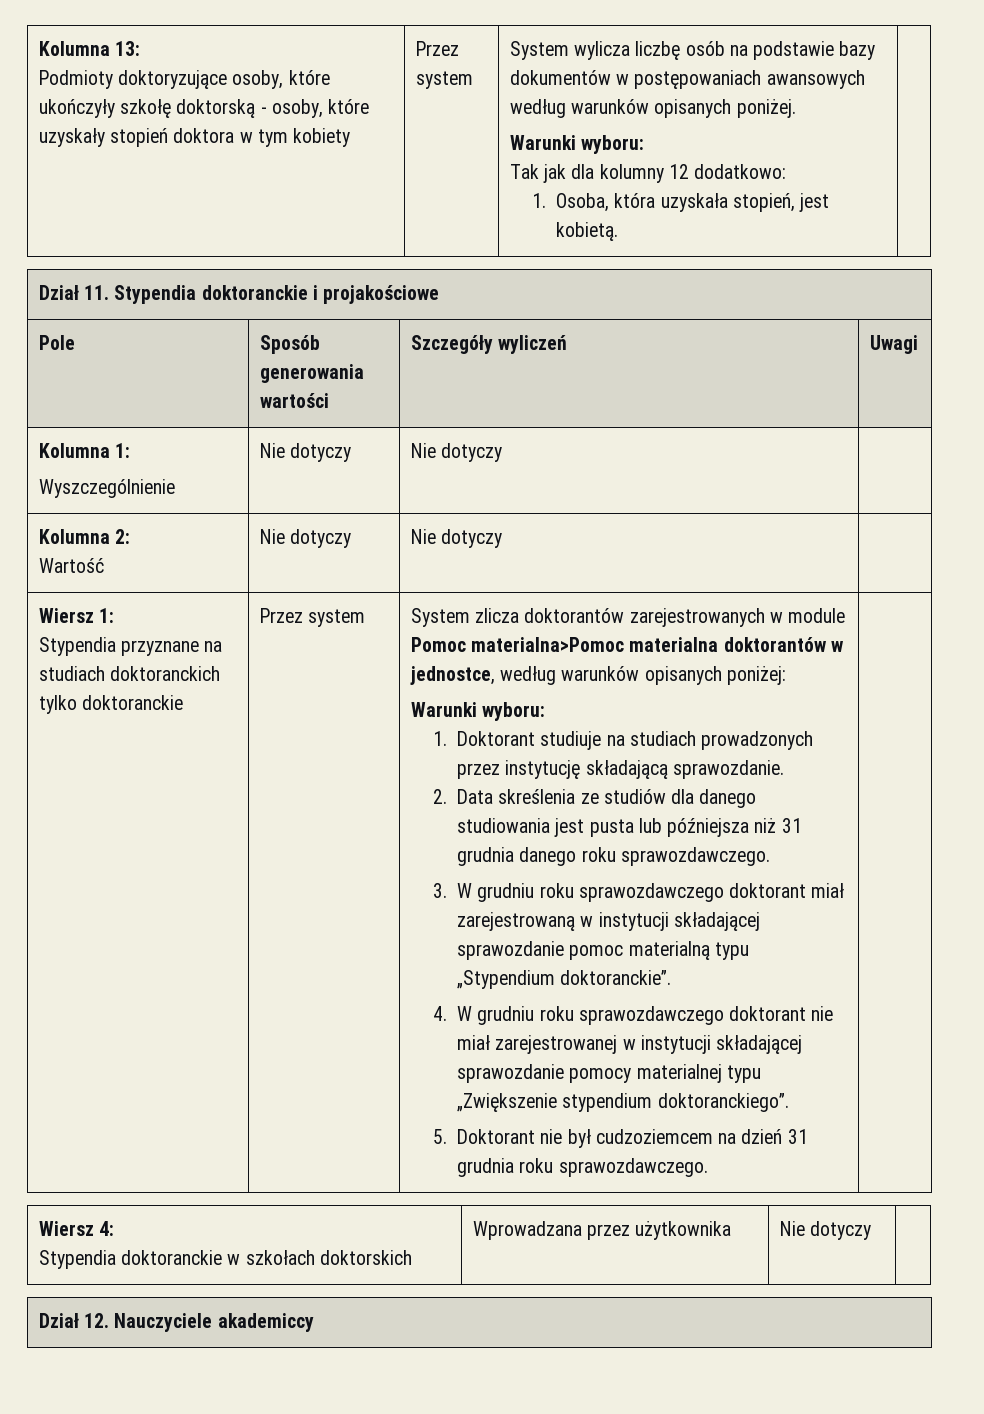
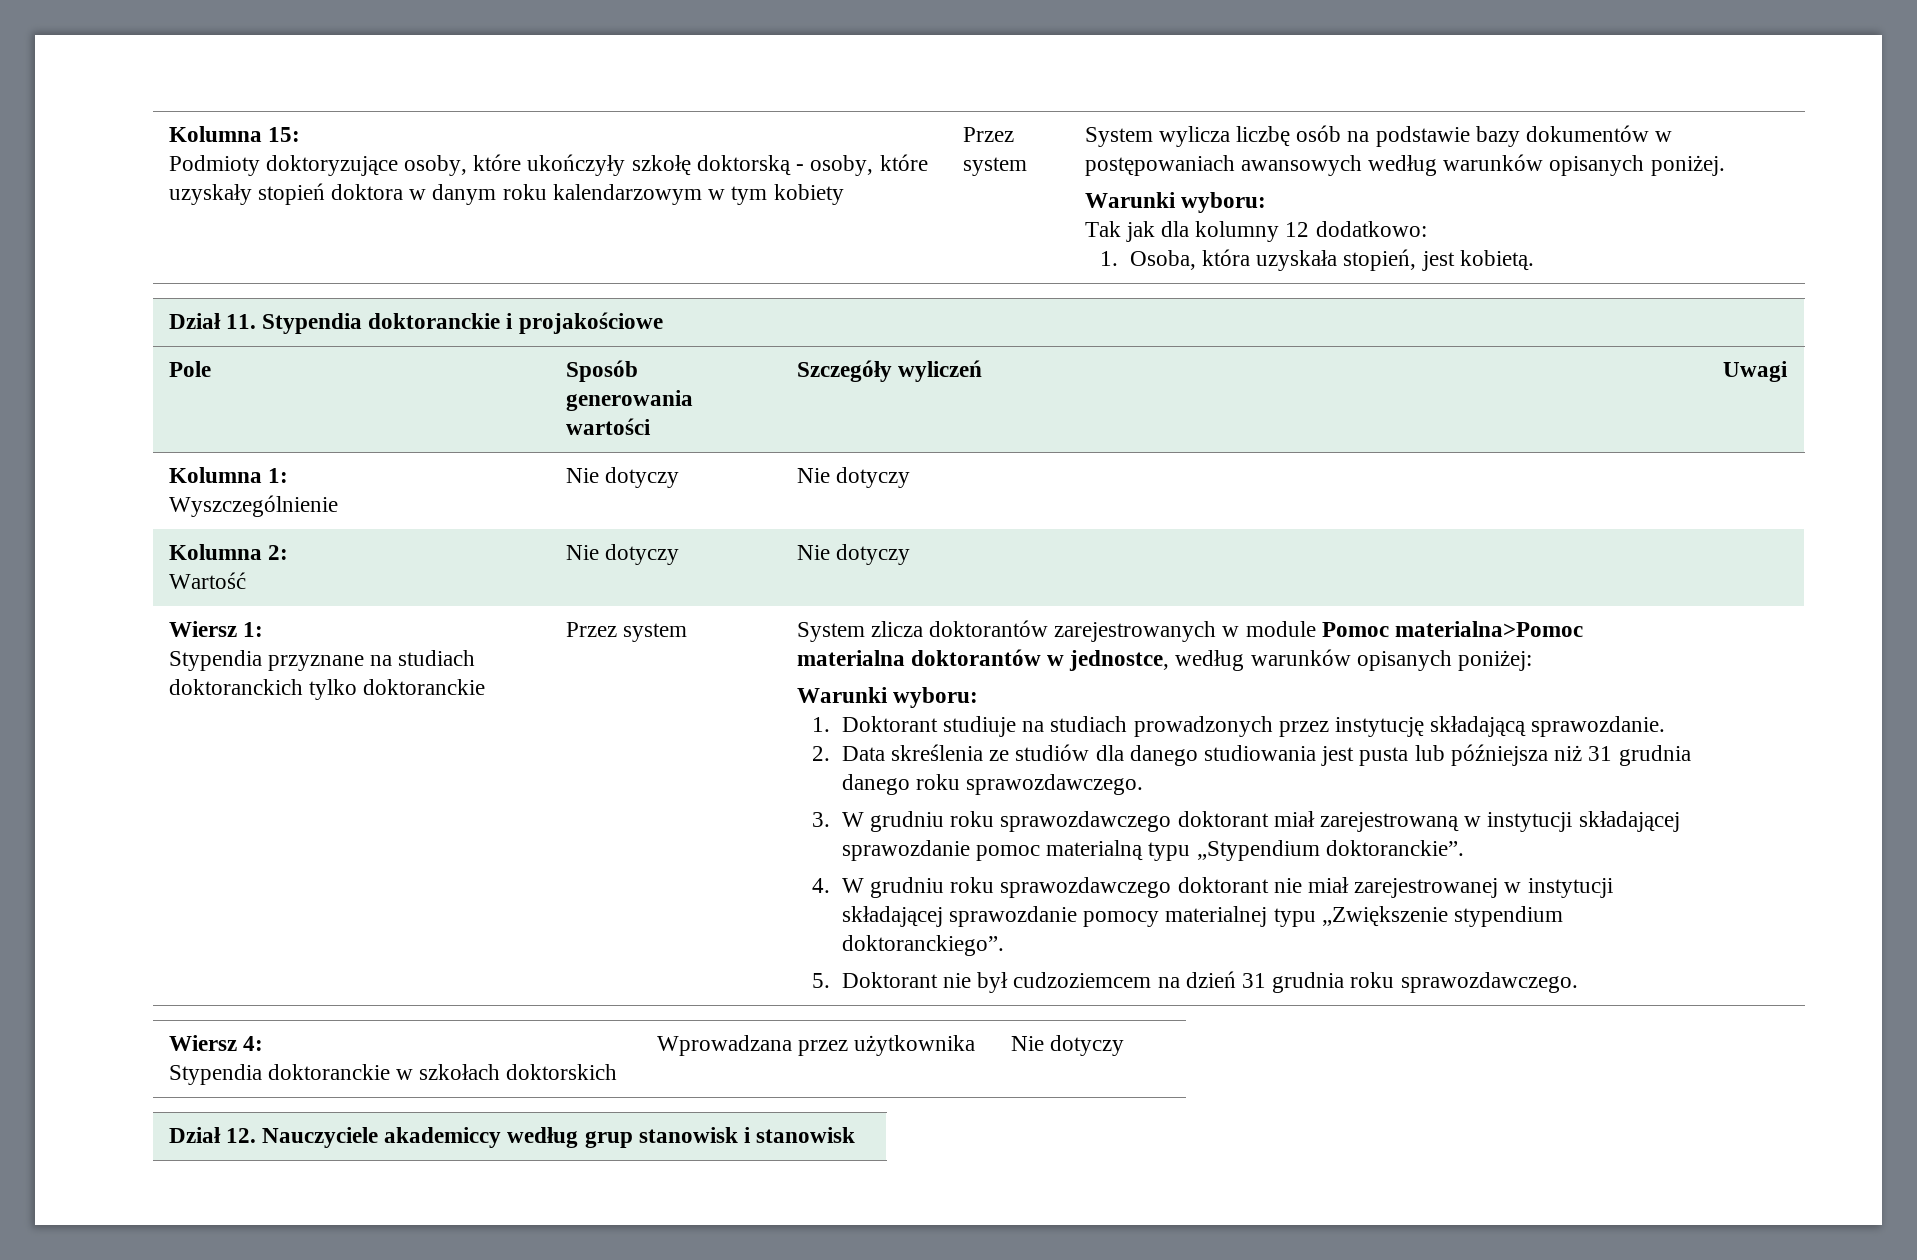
- Kolumna 13:
+ Kolumna 15:
- Podmioty doktoryzujące osoby, które ukończyły szkołę doktorską - osoby, które uzyskały stopień doktora w tym kobiety
+ Podmioty doktoryzujące osoby, które ukończyły szkołę doktorską - osoby, które uzyskały stopień doktora w danym roku kalendarzowym w tym kobiety
- Dział 12. Nauczyciele akademiccy
+ Dział 12. Nauczyciele akademiccy według grup stanowisk i stanowisk

